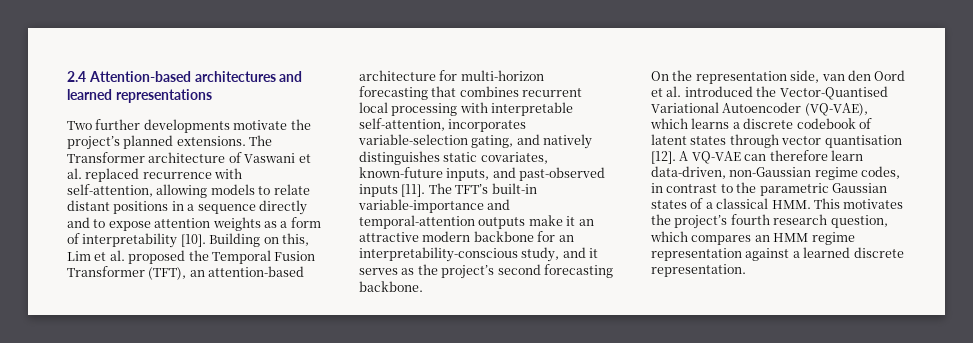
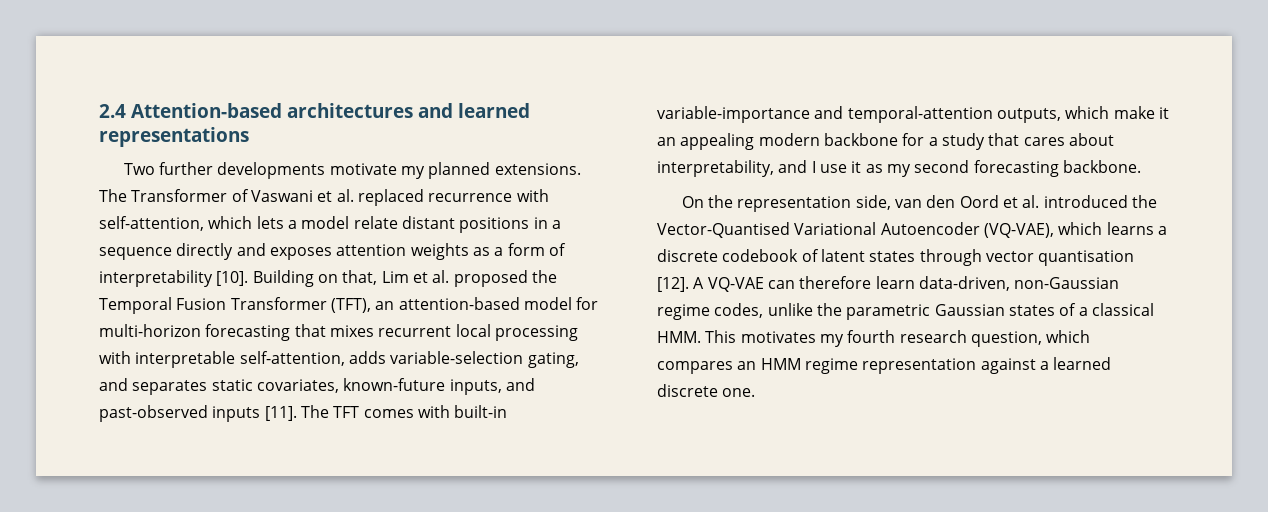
- Two further developments motivate the project’s planned extensions.
+ Two further developments motivate my planned extensions.
- The Transformer architecture of Vaswani et al. replaced recurrence with self-attention, allowing models to relate distant positions in a sequence directly and to expose attention weights as a form of interpretability [10].
+ The Transformer of Vaswani et al. replaced recurrence with self-attention, which lets a model relate distant positions in a sequence directly and exposes attention weights as a form of interpretability [10].
- Building on this, Lim et al. proposed the Temporal Fusion Transformer (TFT), an attention-based architecture for multi-horizon forecasting that combines recurrent local processing with interpretable self-attention, incorporates variable-selection gating, and natively distinguishes static covariates, known-future inputs, and past-observed inputs [11].
+ Building on that, Lim et al. proposed the Temporal Fusion Transformer (TFT), an attention-based model for multi-horizon forecasting that mixes recurrent local processing with interpretable self-attention, adds variable-selection gating, and separates static covariates, known-future inputs, and past-observed inputs [11].
- The TFT’s built-in variable-importance and temporal-attention outputs make it an attractive modern backbone for an interpretability-conscious study, and it serves as the project’s second forecasting backbone.
+ The TFT comes with built-in variable-importance and temporal-attention outputs, which make it an appealing modern backbone for a study that cares about interpretability, and I use it as my second forecasting backbone.
- A VQ-VAE can therefore learn data-driven, non-Gaussian regime codes, in contrast to the parametric Gaussian states of a classical HMM. This motivates the project’s fourth research question, which compares an HMM regime representation against a learned discrete representation.
+ A VQ-VAE can therefore learn data-driven, non-Gaussian regime codes, unlike the parametric Gaussian states of a classical HMM. This motivates my fourth research question, which compares an HMM regime representation against a learned discrete one.

